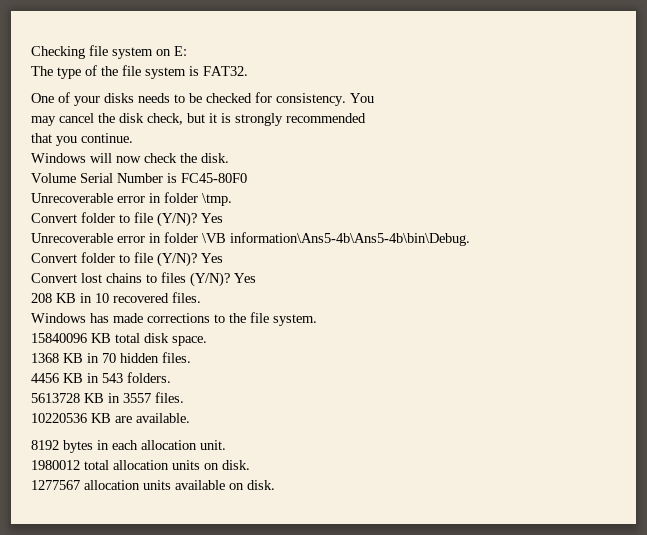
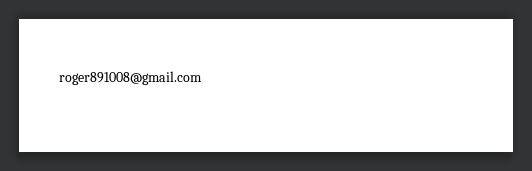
- Checking file system on E:
- The type of the file system is FAT32.
- One of your disks needs to be checked for consistency. You
- may cancel the disk check, but it is strongly recommended
- that you continue.
- Windows will now check the disk.
- Volume Serial Number is FC45-80F0
- Unrecoverable error in folder \tmp.
- Convert folder to file (Y/N)? Yes
- Unrecoverable error in folder \VB information\Ans5-4b\Ans5-4b\bin\Debug.
- Convert folder to file (Y/N)? Yes
- Convert lost chains to files (Y/N)? Yes
- 208 KB in 10 recovered files.
- Windows has made corrections to the file system.
- 15840096 KB total disk space.
- 1368 KB in 70 hidden files.
- 4456 KB in 543 folders.
- 5613728 KB in 3557 files.
- 10220536 KB are available.
- 8192 bytes in each allocation unit.
- 1980012 total allocation units on disk.
- 1277567 allocation units available on disk.
+ roger891008@gmail.com

